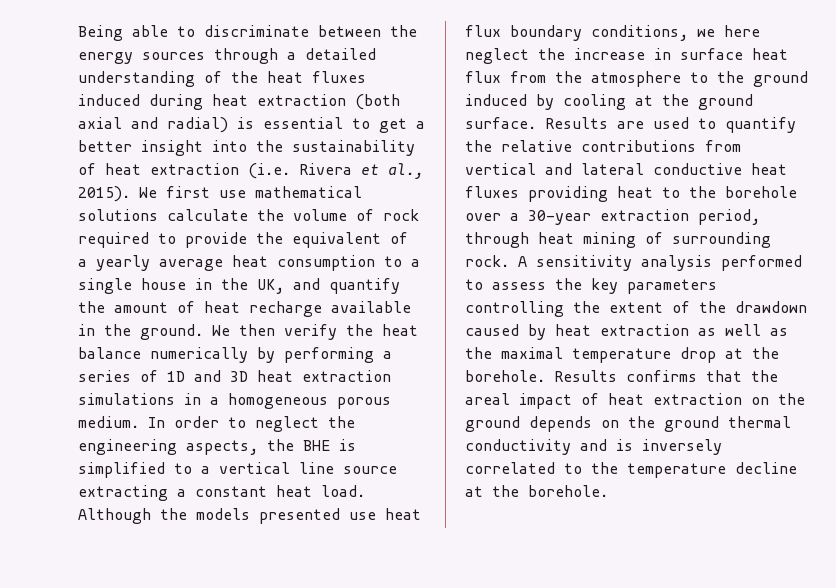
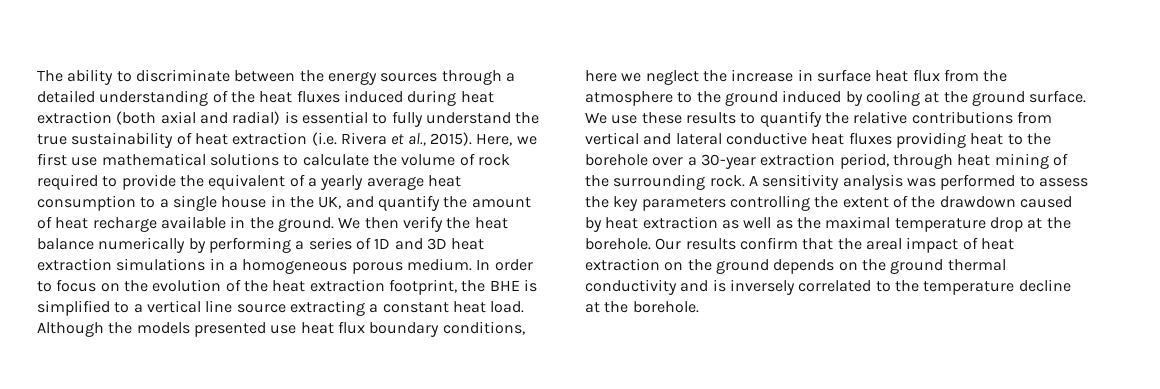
- Being able to discriminate between the energy sources through a detailed understanding of the heat fluxes induced during heat extraction (both axial and radial) is essential to get a better insight into the sustainability of heat extraction (i.e. Rivera et al., 2015).
+ The ability to discriminate between the energy sources through a detailed understanding of the heat fluxes induced during heat extraction (both axial and radial) is essential to fully understand the true sustainability of heat extraction (i.e. Rivera et al., 2015).
- We first use mathematical solutions calculate the volume of rock required to provide the equivalent of a yearly average heat consumption to a single house in the UK, and quantify the amount of heat recharge available in the ground.
+ Here, we first use mathematical solutions to calculate the volume of rock required to provide the equivalent of a yearly average heat consumption to a single house in the UK, and quantify the amount of heat recharge available in the ground.
- In order to neglect the engineering aspects, the BHE is simplified to a vertical line source extracting a constant heat load.
+ In order to focus on the evolution of the heat extraction footprint, the BHE is simplified to a vertical line source extracting a constant heat load.
- Although the models presented use heat flux boundary conditions, we here neglect the increase in surface heat flux from the atmosphere to the ground induced by cooling at the ground surface.
+ Although the models presented use heat flux boundary conditions, here we neglect the increase in surface heat flux from the atmosphere to the ground induced by cooling at the ground surface.
- Results are used to quantify the relative contributions from vertical and lateral conductive heat fluxes providing heat to the borehole over a 30-year extraction period, through heat mining of surrounding rock.
+ We use these results to quantify the relative contributions from vertical and lateral conductive heat fluxes providing heat to the borehole over a 30-year extraction period, through heat mining of the surrounding rock.
- A sensitivity analysis performed to assess the key parameters controlling the extent of the drawdown caused by heat extraction as well as the maximal temperature drop at the borehole.
+ A sensitivity analysis was performed to assess the key parameters controlling the extent of the drawdown caused by heat extraction as well as the maximal temperature drop at the borehole.
- Results confirms that the areal impact of heat extraction on the ground depends on the ground thermal conductivity and is inversely correlated to the temperature decline at the borehole.
+ Our results confirm that the areal impact of heat extraction on the ground depends on the ground thermal conductivity and is inversely correlated to the temperature decline at the borehole.

